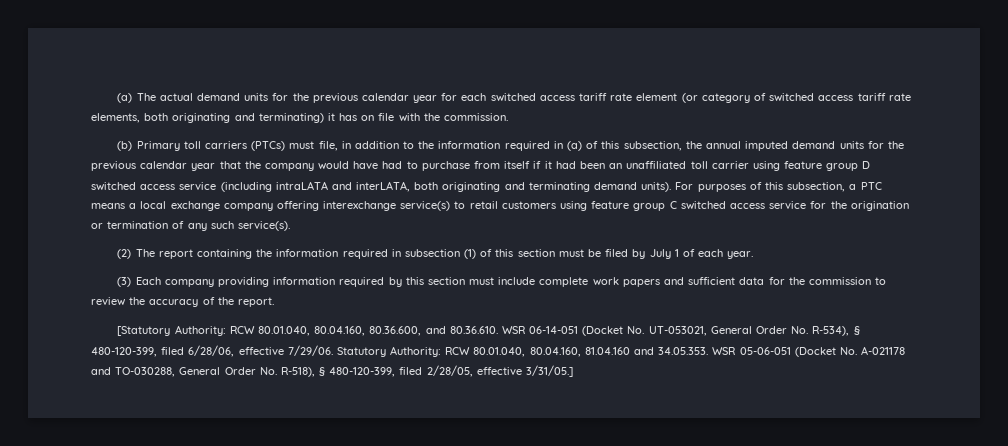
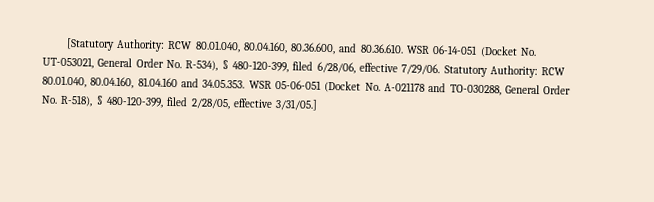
- (a) The actual demand units for the previous calendar year for each switched access tariff rate element (or category of switched access tariff rate elements, both originating and terminating) it has on file with the commission.
- (b) Primary toll carriers (PTCs) must file, in addition to the information required in (a) of this subsection, the annual imputed demand units for the previous calendar year that the company would have had to purchase from itself if it had been an unaffiliated toll carrier using feature group D switched access service (including intraLATA and interLATA, both originating and terminating demand units). For purposes of this subsection, a PTC means a local exchange company offering interexchange service(s) to retail customers using feature group C switched access service for the origination or termination of any such service(s).
- (2) The report containing the information required in subsection (1) of this section must be filed by July 1 of each year.
- (3) Each company providing information required by this section must include complete work papers and sufficient data for the commission to review the accuracy of the report.

